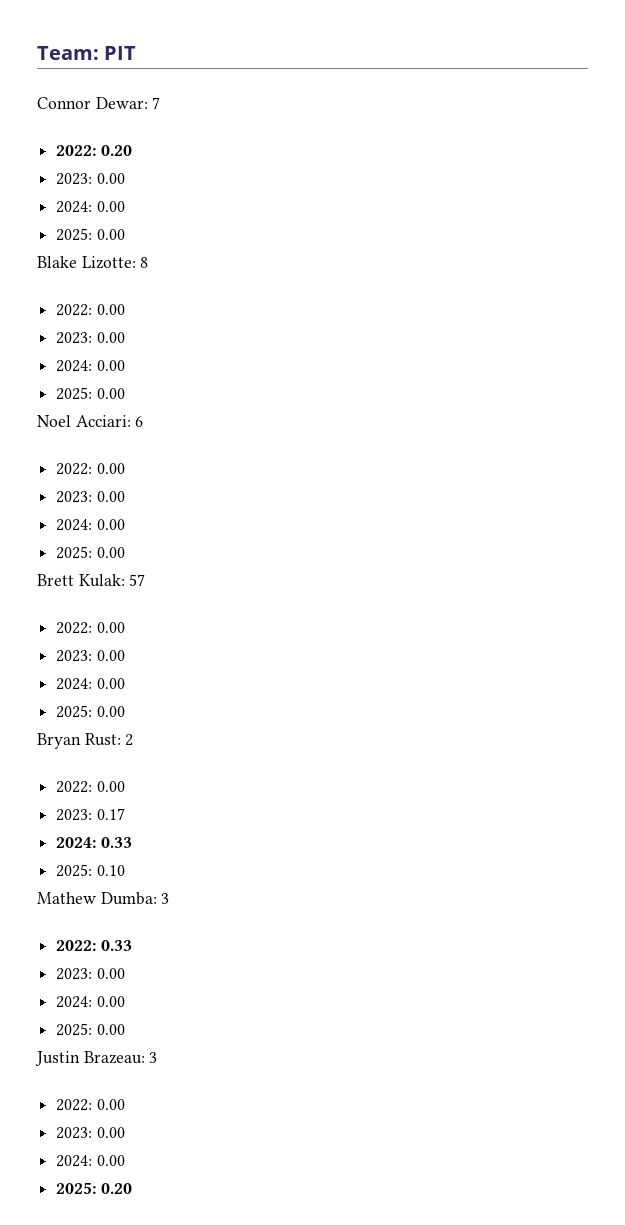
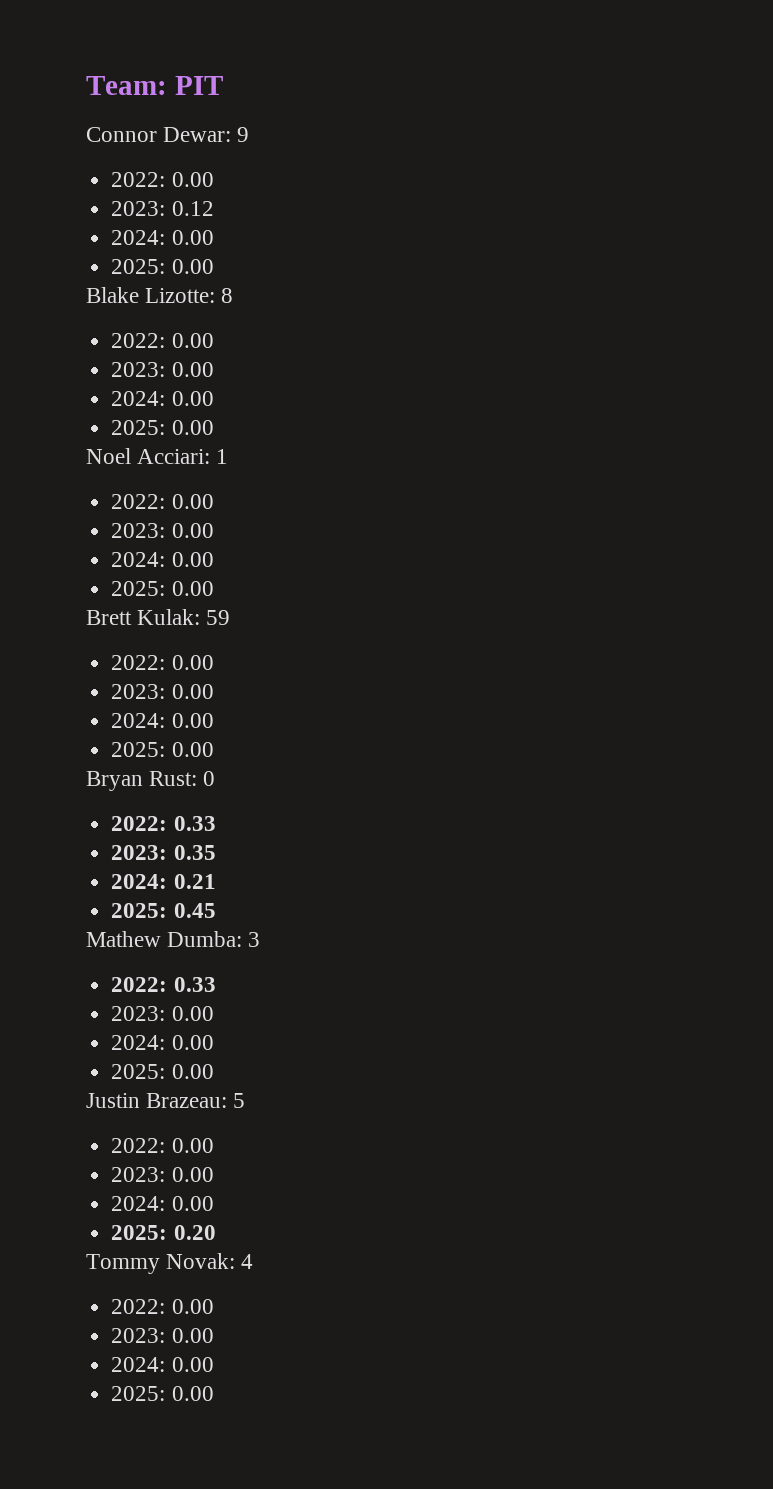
- Connor Dewar: 7
- 2022: 0.20
- 2023: 0.00
+ Connor Dewar: 9
+ 2022: 0.00
+ 2023: 0.12
- Noel Acciari: 6
+ Noel Acciari: 1
- Brett Kulak: 57
+ Brett Kulak: 59
- Bryan Rust: 2
- 2022: 0.00
- 2023: 0.17
- 2024: 0.33
- 2025: 0.10
+ Bryan Rust: 0
+ 2022: 0.33
+ 2023: 0.35
+ 2024: 0.21
+ 2025: 0.45
- Justin Brazeau: 3
+ Justin Brazeau: 5
+ Tommy Novak: 4
+ 2022: 0.00
+ 2023: 0.00
+ 2024: 0.00
+ 2025: 0.00

